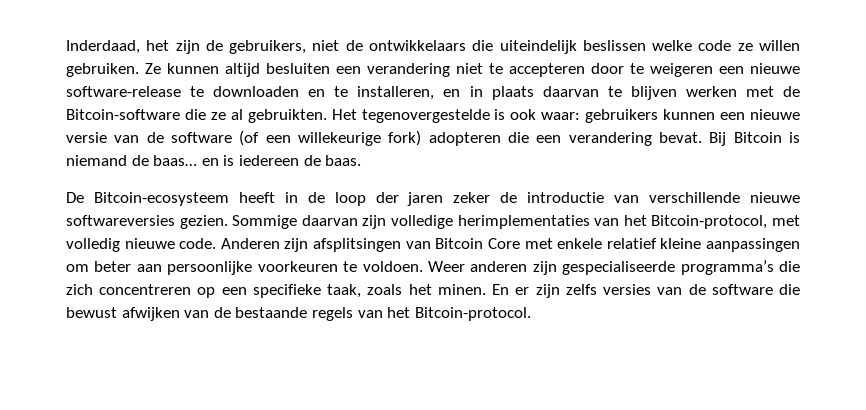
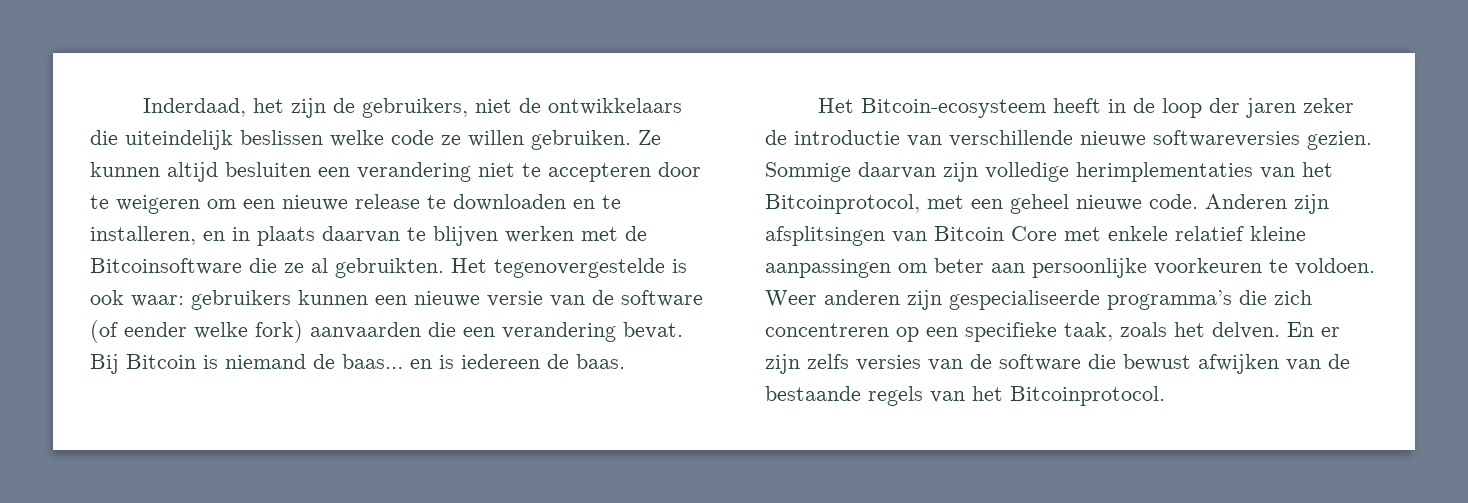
- Ze kunnen altijd besluiten een verandering niet te accepteren door te weigeren een nieuwe software-release te downloaden en te installeren, en in plaats daarvan te blijven werken met de Bitcoin-software die ze al gebruikten.
+ Ze kunnen altijd besluiten een verandering niet te accepteren door te weigeren om een nieuwe release te downloaden en te installeren, en in plaats daarvan te blijven werken met de Bitcoinsoftware die ze al gebruikten.
- Het tegenovergestelde is ook waar: gebruikers kunnen een nieuwe versie van de software (of een willekeurige fork) adopteren die een verandering bevat.
+ Het tegenovergestelde is ook waar: gebruikers kunnen een nieuwe versie van de software (of eender welke fork) aanvaarden die een verandering bevat.
- De Bitcoin-ecosysteem heeft in de loop der jaren zeker de introductie van verschillende nieuwe softwareversies gezien.
+ Het Bitcoin-ecosysteem heeft in de loop der jaren zeker de introductie van verschillende nieuwe softwareversies gezien.
- Sommige daarvan zijn volledige herimplementaties van het Bitcoin-protocol, met volledig nieuwe code.
+ Sommige daarvan zijn volledige herimplementaties van het Bitcoinprotocol, met een geheel nieuwe code.
- Weer anderen zijn gespecialiseerde programma’s die zich concentreren op een specifieke taak, zoals het minen.
+ Weer anderen zijn gespecialiseerde programma’s die zich concentreren op een specifieke taak, zoals het delven.
- En er zijn zelfs versies van de software die bewust afwijken van de bestaande regels van het Bitcoin-protocol.
+ En er zijn zelfs versies van de software die bewust afwijken van de bestaande regels van het Bitcoinprotocol.

